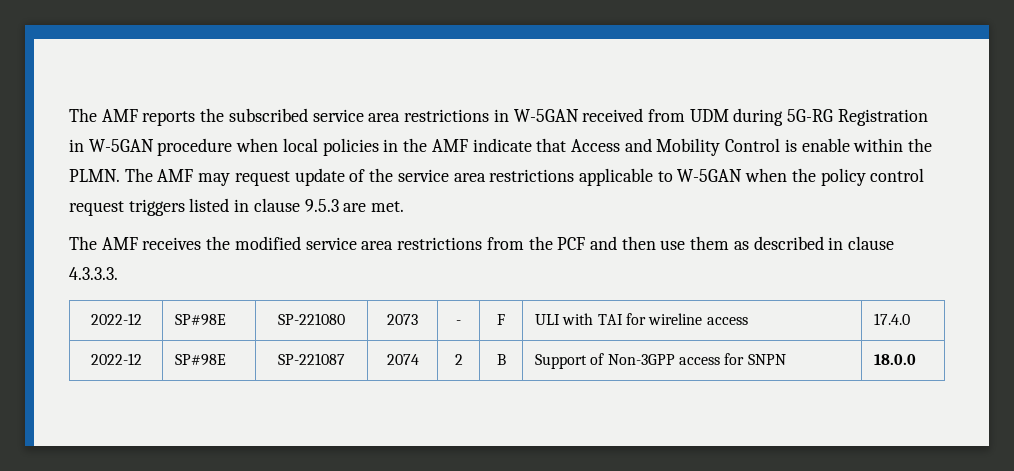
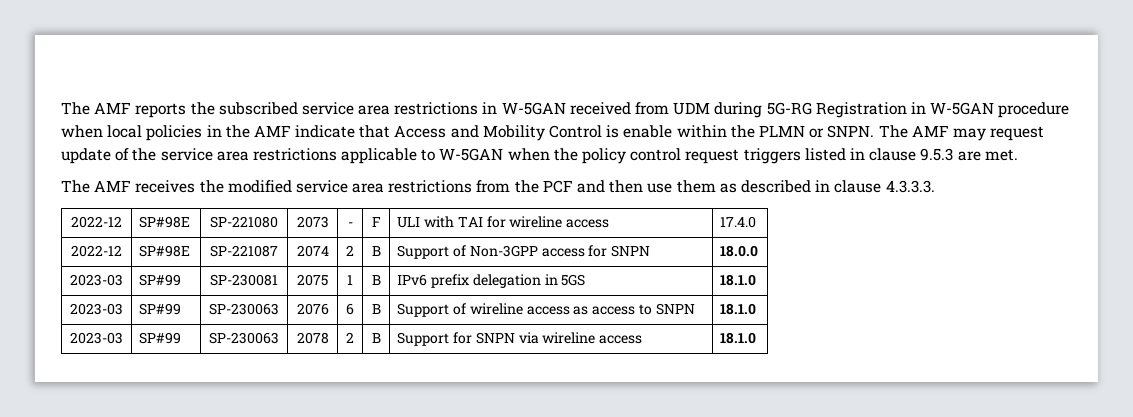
- The AMF reports the subscribed service area restrictions in W-5GAN received from UDM during 5G-RG Registration in W-5GAN procedure when local policies in the AMF indicate that Access and Mobility Control is enable within the PLMN.
+ The AMF reports the subscribed service area restrictions in W-5GAN received from UDM during 5G-RG Registration in W-5GAN procedure when local policies in the AMF indicate that Access and Mobility Control is enable within the PLMN or SNPN.
+ 2023-03 | SP#99 | SP-230081 | 2075 | 1 | B | IPv6 prefix delegation in 5GS | 18.1.0
+ 2023-03 | SP#99 | SP-230063 | 2076 | 6 | B | Support of wireline access as access to SNPN | 18.1.0
+ 2023-03 | SP#99 | SP-230063 | 2078 | 2 | B | Support for SNPN via wireline access | 18.1.0

